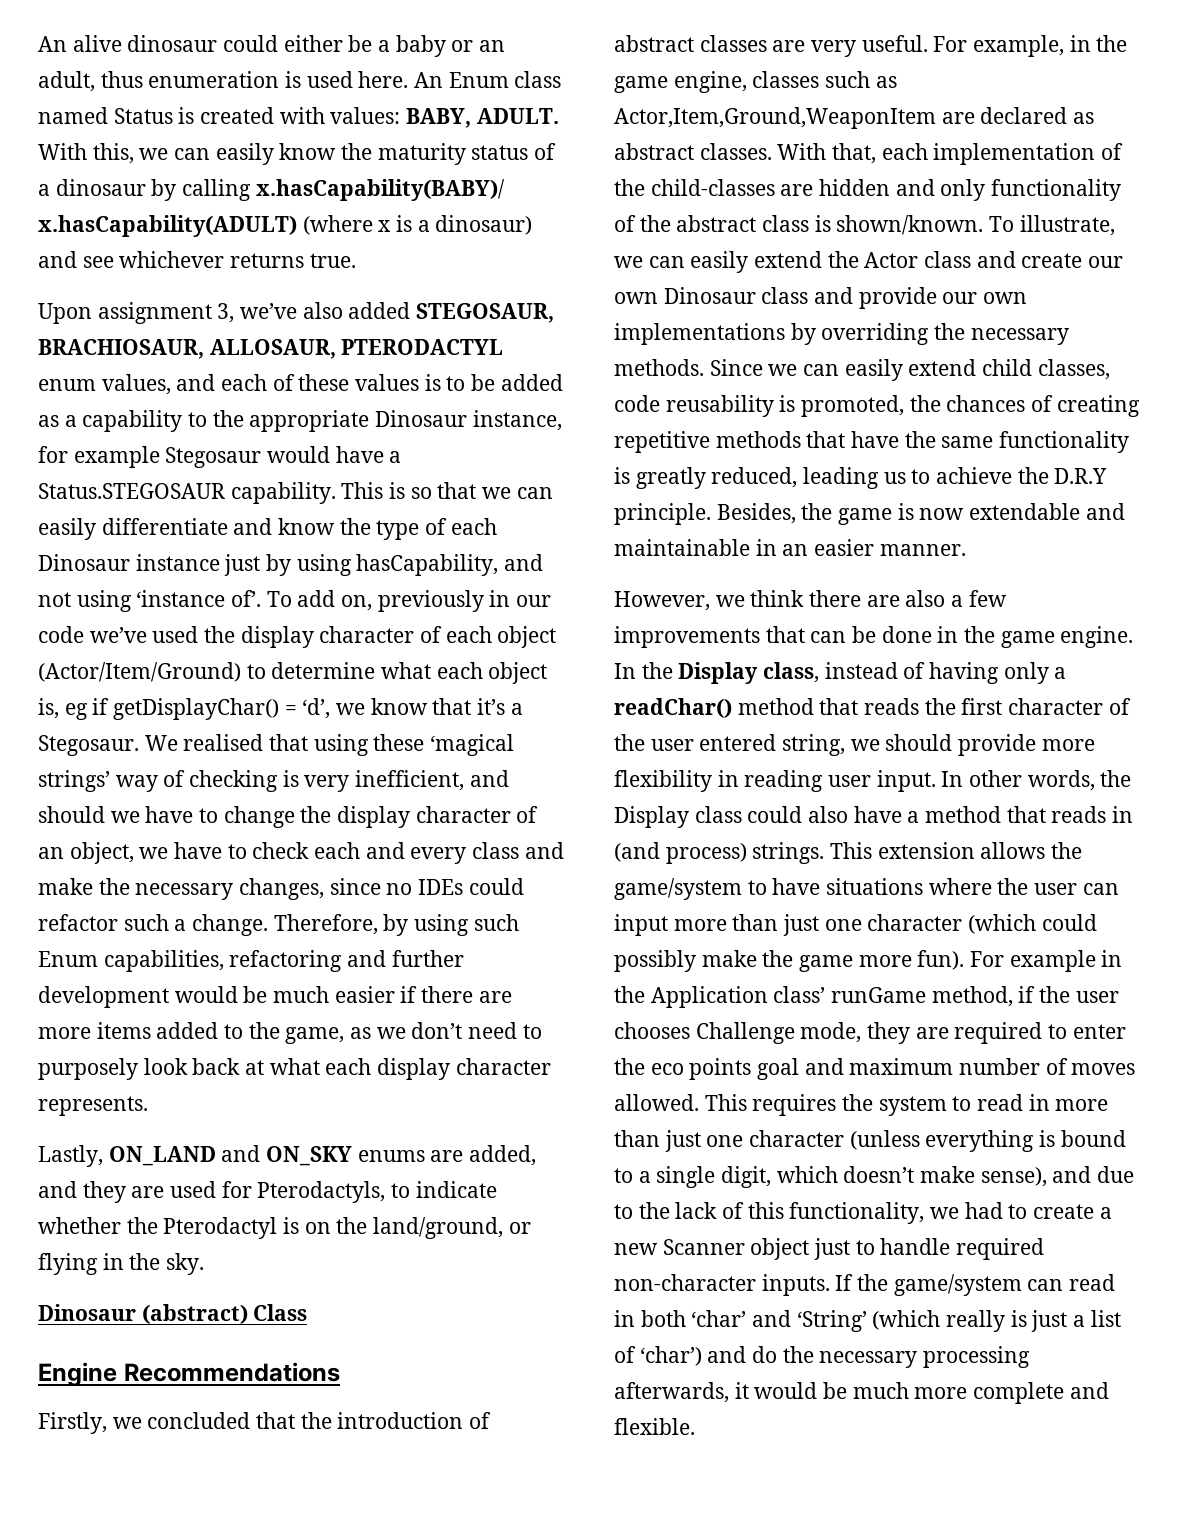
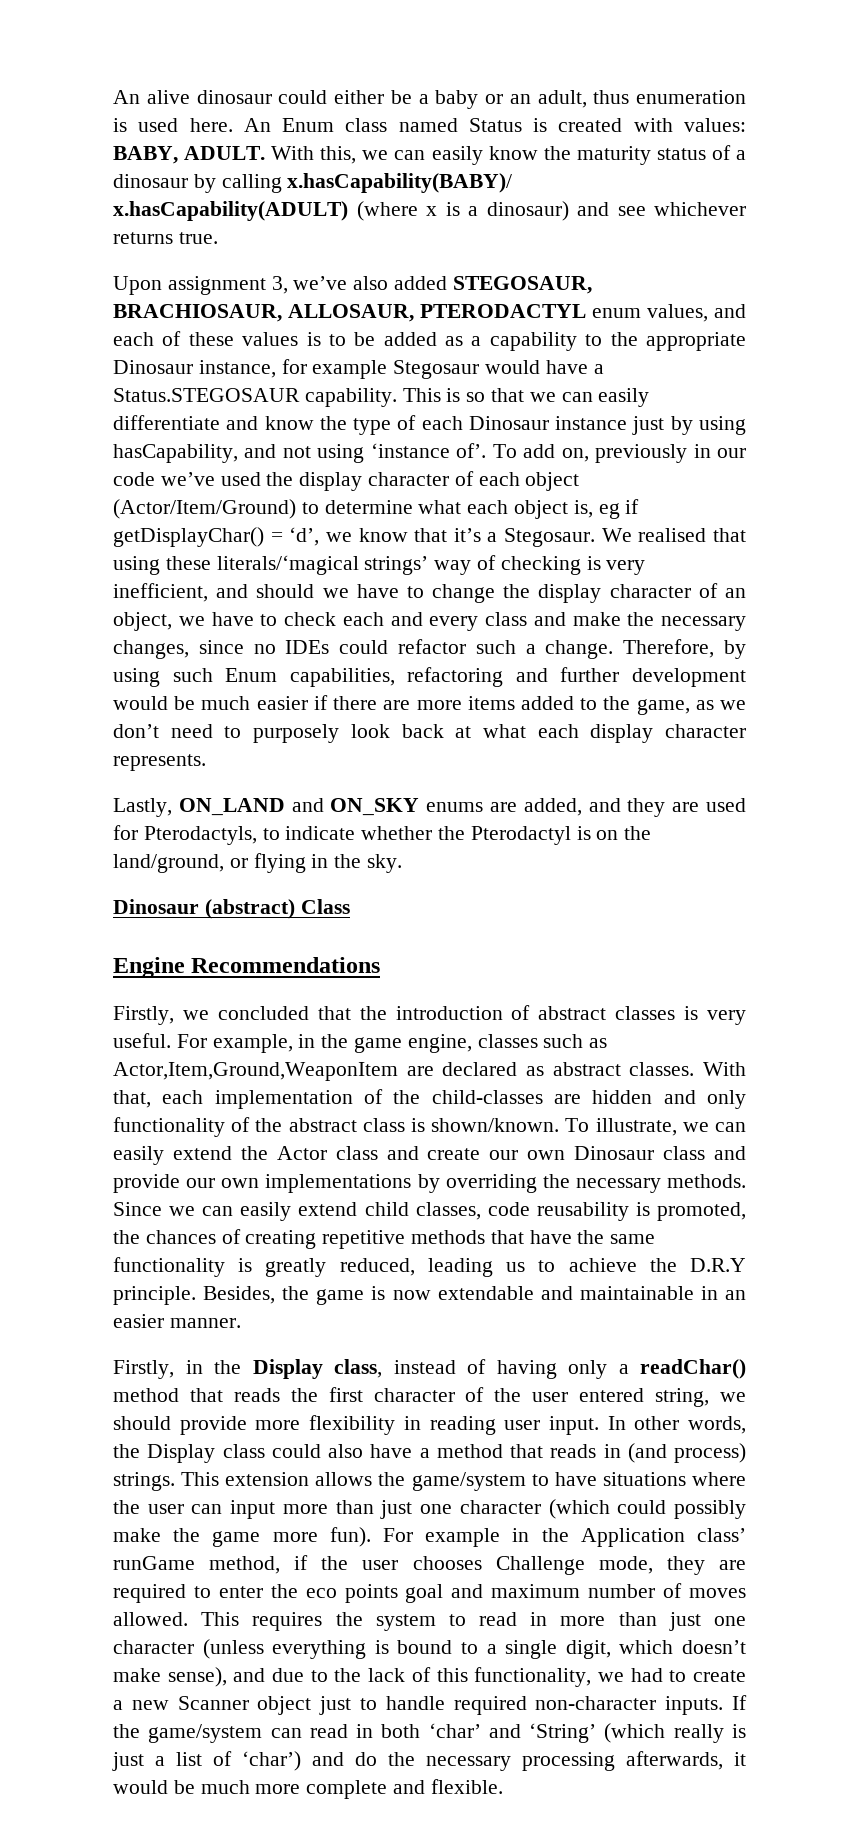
- We realised that using these ‘magical strings’ way of checking is very inefficient, and should we have to change the display character of an object, we have to check each and every class and make the necessary changes, since no IDEs could refactor such a change.
+ We realised that using these literals/‘magical strings’ way of checking is very inefficient, and should we have to change the display character of an object, we have to check each and every class and make the necessary changes, since no IDEs could refactor such a change.
- Firstly, we concluded that the introduction of abstract classes are very useful.
+ Firstly, we concluded that the introduction of abstract classes is very useful.
- However, we think there are also a few improvements that can be done in the game engine. In the Display class, instead of having only a readChar() method that reads the first character of the user entered string, we should provide more flexibility in reading user input.
+ Firstly, in the Display class, instead of having only a readChar() method that reads the first character of the user entered string, we should provide more flexibility in reading user input.

